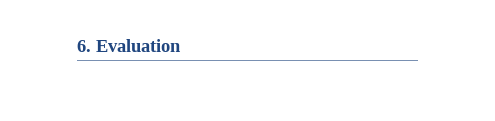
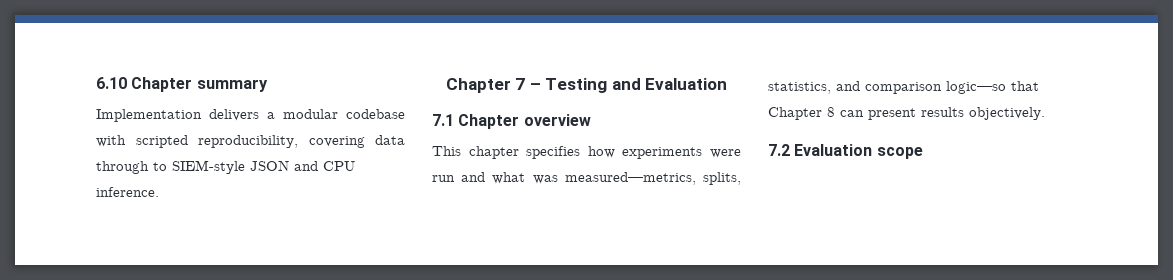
- 6. Evaluation
+ 6.10 Chapter summary
+ Implementation delivers a modular codebase with scripted reproducibility, covering data through to SIEM-style JSON and CPU inference.
+ Chapter 7 – Testing and Evaluation
+ 7.1 Chapter overview
+ This chapter specifies how experiments were run and what was measured—metrics, splits, statistics, and comparison logic—so that Chapter 8 can present results objectively.
+ 7.2 Evaluation scope

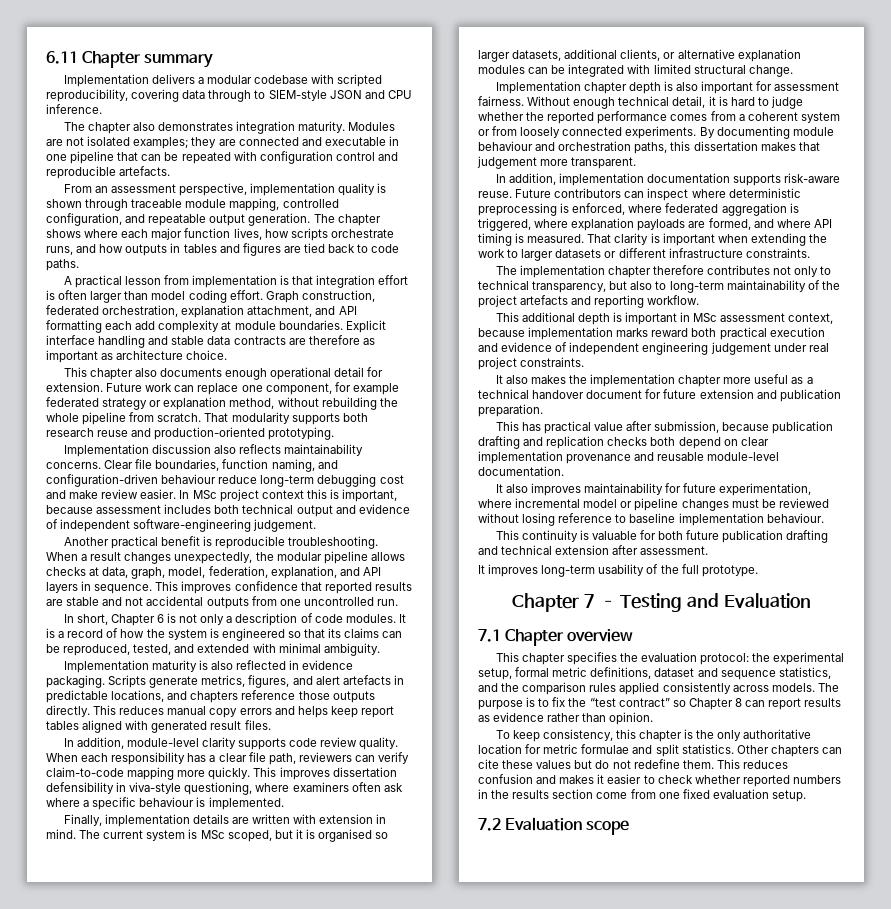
- 6.10 Chapter summary
+ 6.11 Chapter summary
+ The chapter also demonstrates integration maturity. Modules are not isolated examples; they are connected and executable in one pipeline that can be repeated with configuration control and reproducible artefacts.
+ From an assessment perspective, implementation quality is shown through traceable module mapping, controlled configuration, and repeatable output generation. The chapter shows where each major function lives, how scripts orchestrate runs, and how outputs in tables and figures are tied back to code paths.
+ A practical lesson from implementation is that integration effort is often larger than model coding effort. Graph construction, federated orchestration, explanation attachment, and API formatting each add complexity at module boundaries. Explicit interface handling and stable data contracts are therefore as important as architecture choice.
+ This chapter also documents enough operational detail for extension. Future work can replace one component, for example federated strategy or explanation method, without rebuilding the whole pipeline from scratch. That modularity supports both research reuse and production-oriented prototyping.
+ Implementation discussion also reflects maintainability concerns. Clear file boundaries, function naming, and configuration-driven behaviour reduce long-term debugging cost and make review easier. In MSc project context this is important, because assessment includes both technical output and evidence of independent software-engineering judgement.
+ Another practical benefit is reproducible troubleshooting. When a result changes unexpectedly, the modular pipeline allows checks at data, graph, model, federation, explanation, and API layers in sequence. This improves confidence that reported results are stable and not accidental outputs from one uncontrolled run.
+ In short, Chapter 6 is not only a description of code modules. It is a record of how the system is engineered so that its claims can be reproduced, tested, and extended with minimal ambiguity.
+ Implementation maturity is also reflected in evidence packaging. Scripts generate metrics, figures, and alert artefacts in predictable locations, and chapters reference those outputs directly. This reduces manual copy errors and helps keep report tables aligned with generated result files.
+ In addition, module-level clarity supports code review quality. When each responsibility has a clear file path, reviewers can verify claim-to-code mapping more quickly. This improves dissertation defensibility in viva-style questioning, where examiners often ask where a specific behaviour is implemented.
+ Finally, implementation details are written with extension in mind. The current system is MSc scoped, but it is organised so larger datasets, additional clients, or alternative explanation modules can be integrated with limited structural change.
+ Implementation chapter depth is also important for assessment fairness. Without enough technical detail, it is hard to judge whether the reported performance comes from a coherent system or from loosely connected experiments. By documenting module behaviour and orchestration paths, this dissertation makes that judgement more transparent.
+ In addition, implementation documentation supports risk-aware reuse. Future contributors can inspect where deterministic preprocessing is enforced, where federated aggregation is triggered, where explanation payloads are formed, and where API timing is measured. That clarity is important when extending the work to larger datasets or different infrastructure constraints.
+ The implementation chapter therefore contributes not only to technical transparency, but also to long-term maintainability of the project artefacts and reporting workflow.
+ This additional depth is important in MSc assessment context, because implementation marks reward both practical execution and evidence of independent engineering judgement under real project constraints.
+ It also makes the implementation chapter more useful as a technical handover document for future extension and publication preparation.
+ This has practical value after submission, because publication drafting and replication checks both depend on clear implementation provenance and reusable module-level documentation.
+ It also improves maintainability for future experimentation, where incremental model or pipeline changes must be reviewed without losing reference to baseline implementation behaviour.
+ This continuity is valuable for both future publication drafting and technical extension after assessment.
+ It improves long-term usability of the full prototype.
- This chapter specifies how experiments were run and what was measured—metrics, splits, statistics, and comparison logic—so that Chapter 8 can present results objectively.
+ This chapter specifies the evaluation protocol: the experimental setup, formal metric definitions, dataset and sequence statistics, and the comparison rules applied consistently across models. The purpose is to fix the “test contract” so Chapter 8 can report results as evidence rather than opinion.
+ To keep consistency, this chapter is the only authoritative location for metric formulae and split statistics. Other chapters can cite these values but do not redefine them. This reduces confusion and makes it easier to check whether reported numbers in the results section come from one fixed evaluation setup.

